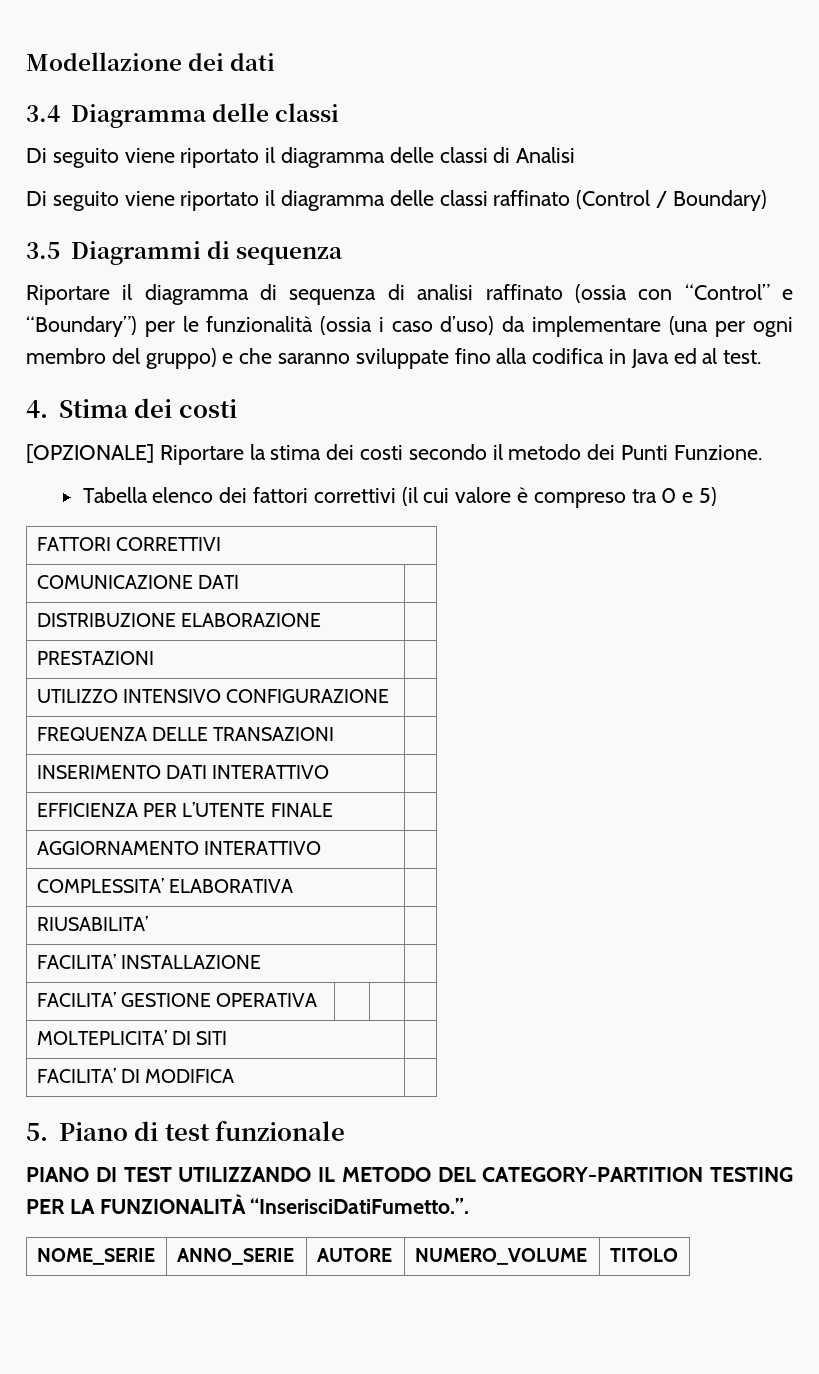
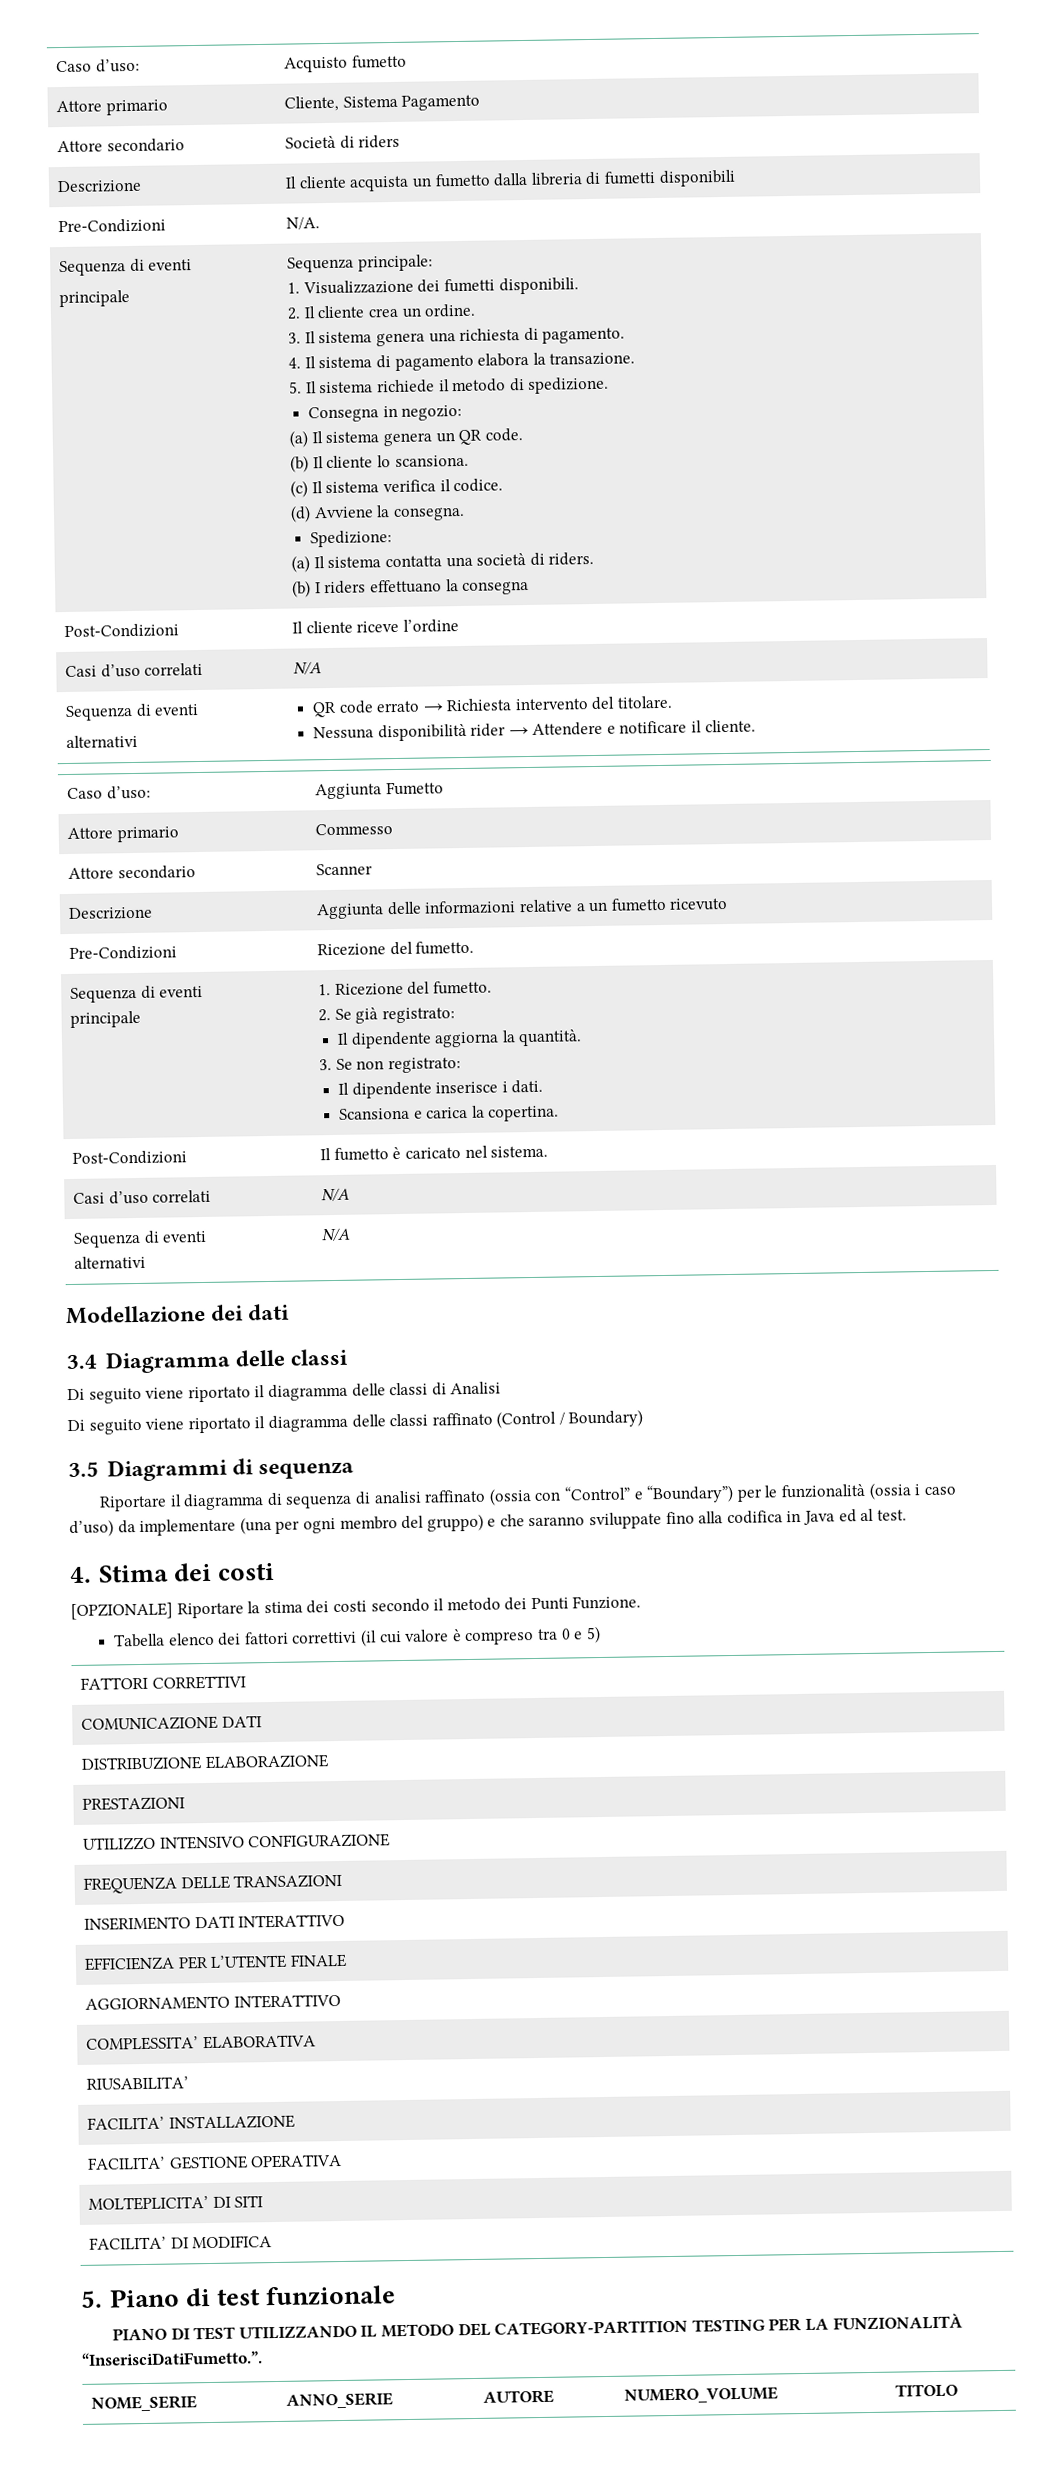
+ Caso d’uso: | Acquisto fumetto
+ Attore primario | Cliente, Sistema Pagamento
+ Attore secondario | Società di riders
+ Descrizione | Il cliente acquista un fumetto dalla libreria di fumetti disponibili
+ Pre-Condizioni | N/A.
+ Sequenza di eventi
+ principale | Sequenza principale:
+ 1. Visualizzazione dei fumetti disponibili.
+ 2. Il cliente crea un ordine.
+ 3. Il sistema genera una richiesta di pagamento.
+ 4. Il sistema di pagamento elabora la transazione.
+ 5. Il sistema richiede il metodo di spedizione.
+ Consegna in negozio:
+ (a) Il sistema genera un QR code.
+ (b) Il cliente lo scansiona.
+ (c) Il sistema verifica il codice.
+ (d) Avviene la consegna.
+ Spedizione:
+ (a) Il sistema contatta una società di riders.
+ (b) I riders effettuano la consegna
+ Post-Condizioni | Il cliente riceve l’ordine
+ Casi d’uso correlati | N/A
+ Sequenza di eventi
+ alternativi | QR code errato → Richiesta intervento del titolare.
+ Nessuna disponibilità rider → Attendere e notificare il cliente.
+ Caso d’uso: | Aggiunta Fumetto
+ Attore primario | Commesso
+ Attore secondario | Scanner
+ Descrizione | Aggiunta delle informazioni relative a un fumetto ricevuto
+ Pre-Condizioni | Ricezione del fumetto.
+ Sequenza di eventi
+ principale | 1. Ricezione del fumetto.
+ 2. Se già registrato:
+ Il dipendente aggiorna la quantità.
+ 3. Se non registrato:
+ Il dipendente inserisce i dati.
+ Scansiona e carica la copertina.
+ Post-Condizioni | Il fumetto è caricato nel sistema.
+ Casi d’uso correlati | N/A
+ Sequenza di eventi
+ alternativi | N/A

